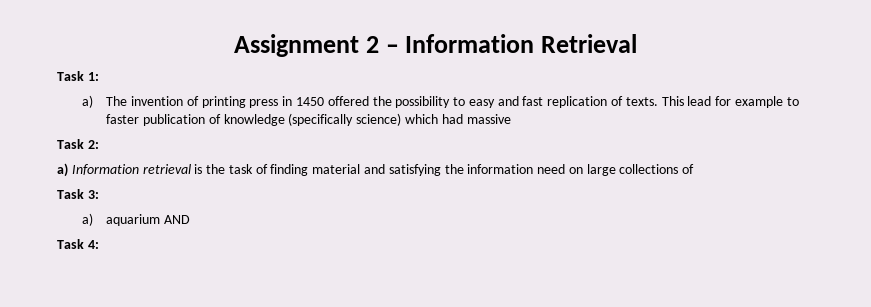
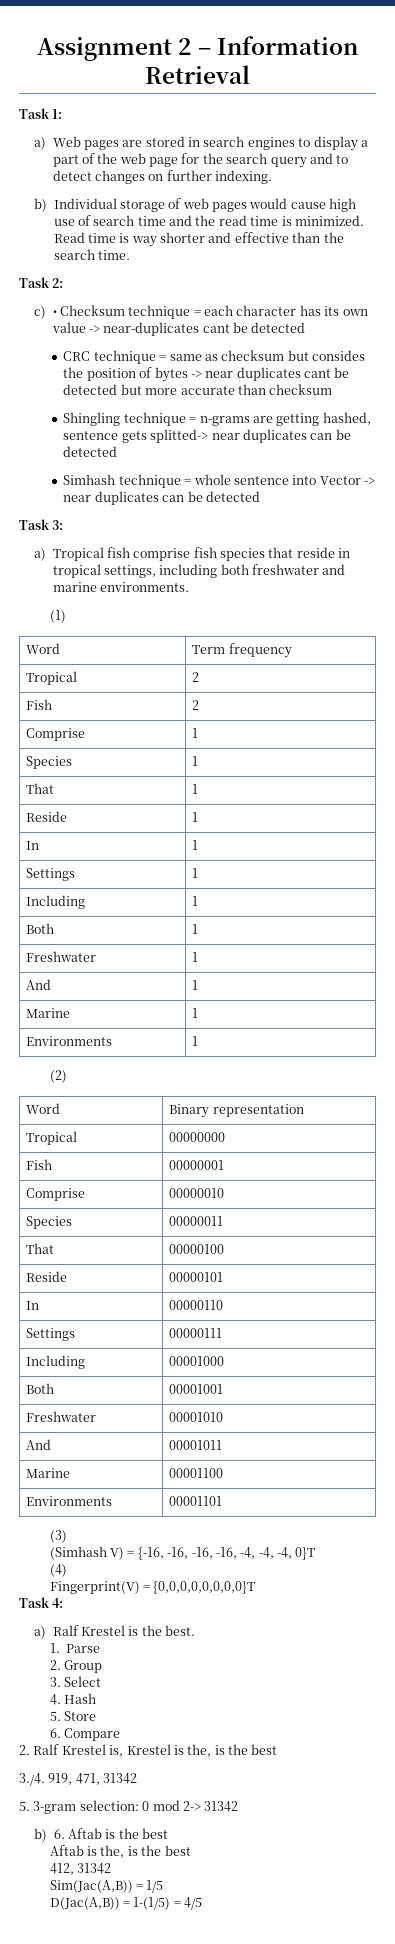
- a) The invention of printing press in 1450 offered the possibility to easy and fast replication of texts. This lead for example to faster publication of knowledge (specifically science) which had massive
+ a) Web pages are stored in search engines to display a part of the web page for the search query and to detect changes on further indexing.
+ b) Individual storage of web pages would cause high use of search time and the read time is minimized. Read time is way shorter and effective than the search time.
  Task 2:
- a) Information retrieval is the task of finding material and satisfying the information need on large collections of
+ c) • Checksum technique = each character has its own value -> near-duplicates cant be detected
+ CRC technique = same as checksum but consides the position of bytes -> near duplicates cant be detected but more accurate than checksum
+ Shingling technique = n-grams are getting hashed, sentence gets splitted-> near duplicates can be detected
+ Simhash technique = whole sentence into Vector -> near duplicates can be detected
  Task 3:
- a) aquarium AND
+ a) Tropical fish comprise fish species that reside in tropical settings, including both freshwater and marine environments.
+ (1)
+ Word | Term frequency
+ Tropical | 2
+ Fish | 2
+ Comprise | 1
+ Species | 1
+ That | 1
+ Reside | 1
+ In | 1
+ Settings | 1
+ Including | 1
+ Both | 1
+ Freshwater | 1
+ And | 1
+ Marine | 1
+ Environments | 1
+ (2)
+ Word | Binary representation
+ Tropical | 00000000
+ Fish | 00000001
+ Comprise | 00000010
+ Species | 00000011
+ That | 00000100
+ Reside | 00000101
+ In | 00000110
+ Settings | 00000111
+ Including | 00001000
+ Both | 00001001
+ Freshwater | 00001010
+ And | 00001011
+ Marine | 00001100
+ Environments | 00001101
+ (3)
+ (Simhash V) = {-16, -16, -16, -16, -4, -4, -4, 0}T
+ (4)
+ Fingerprint(V) = {0,0,0,0,0,0,0,0}T
  Task 4:
+ a) Ralf Krestel is the best.
+ 1. Parse
+ 2. Group
+ 3. Select
+ 4. Hash
+ 5. Store
+ 6. Compare
+ 2. Ralf Krestel is, Krestel is the, is the best
+ 3./4. 919, 471, 31342
+ 5. 3-gram selection: 0 mod 2-> 31342
+ b) 6. Aftab is the best
+ Aftab is the, is the best
+ 412, 31342
+ Sim(Jac(A,B)) = 1/5
+ D(Jac(A,B)) = 1-(1/5) = 4/5

